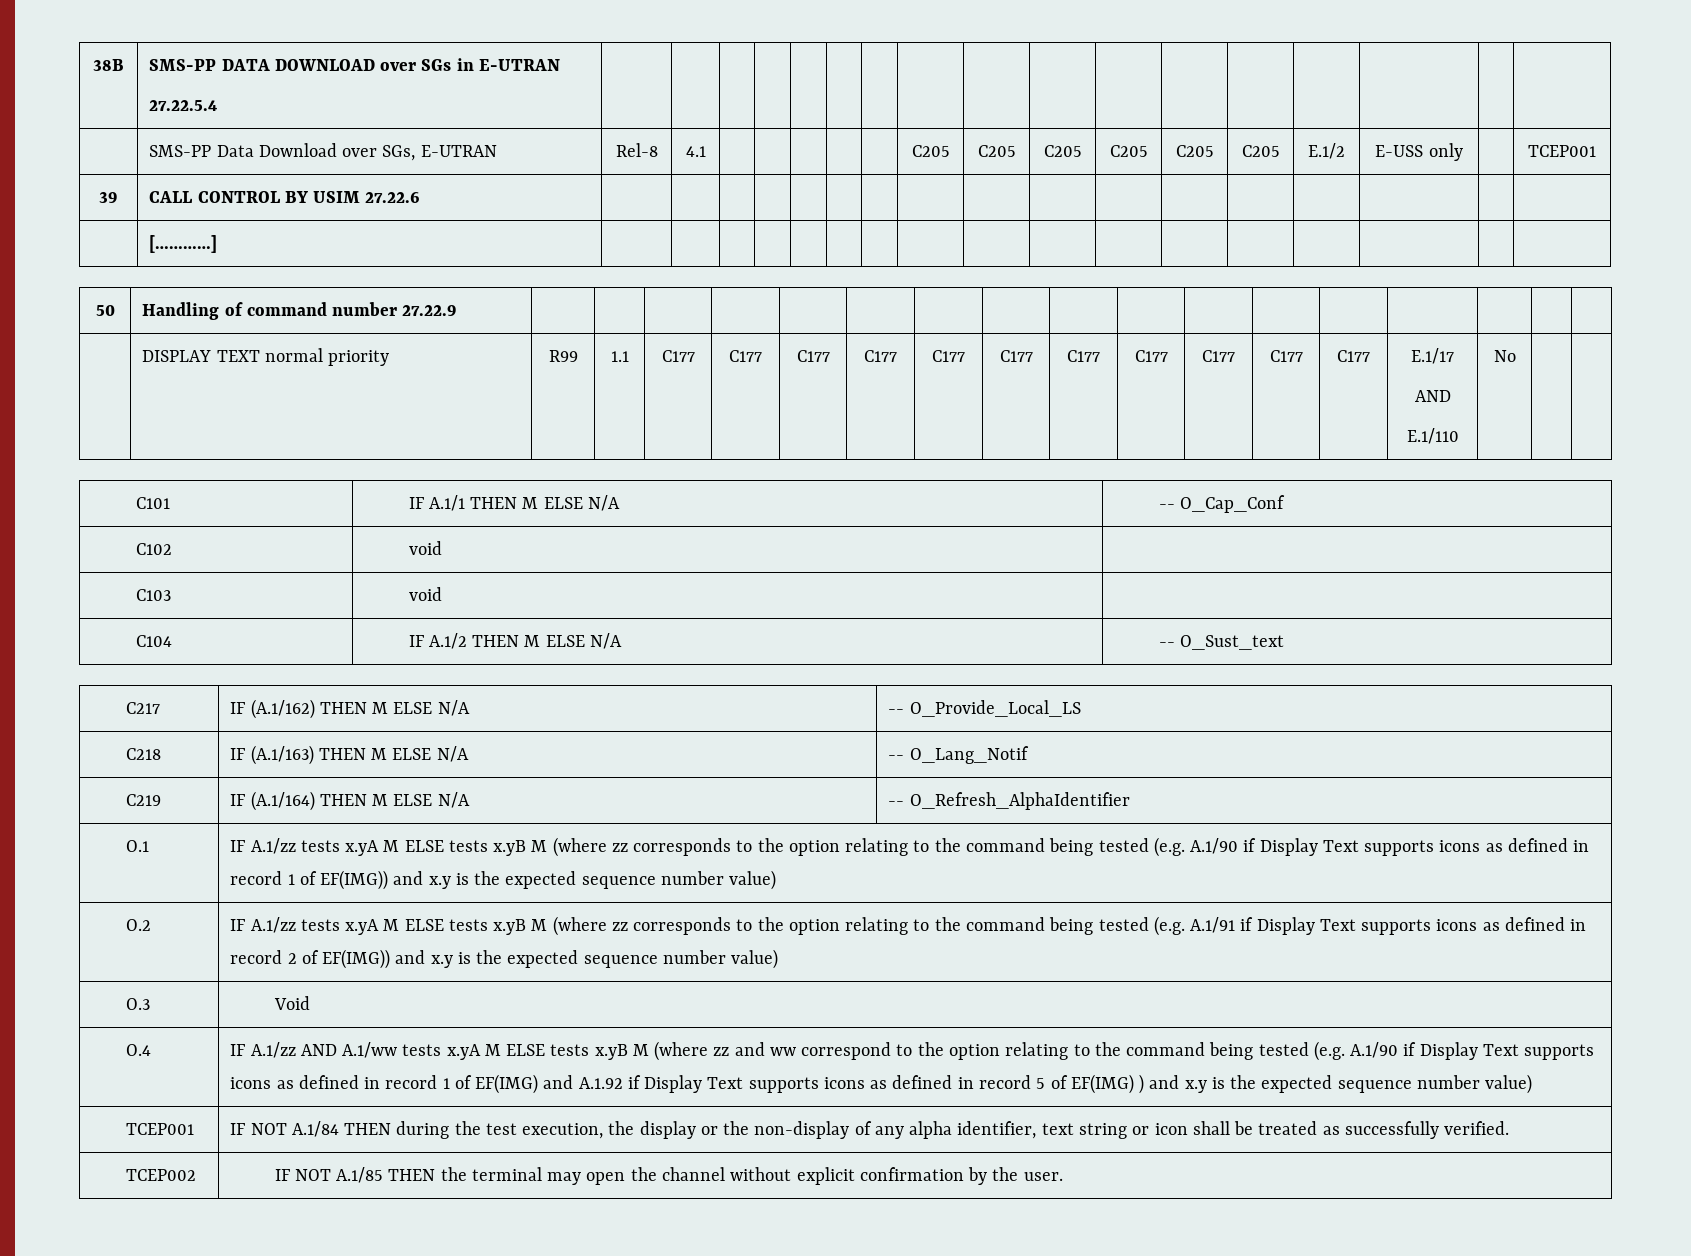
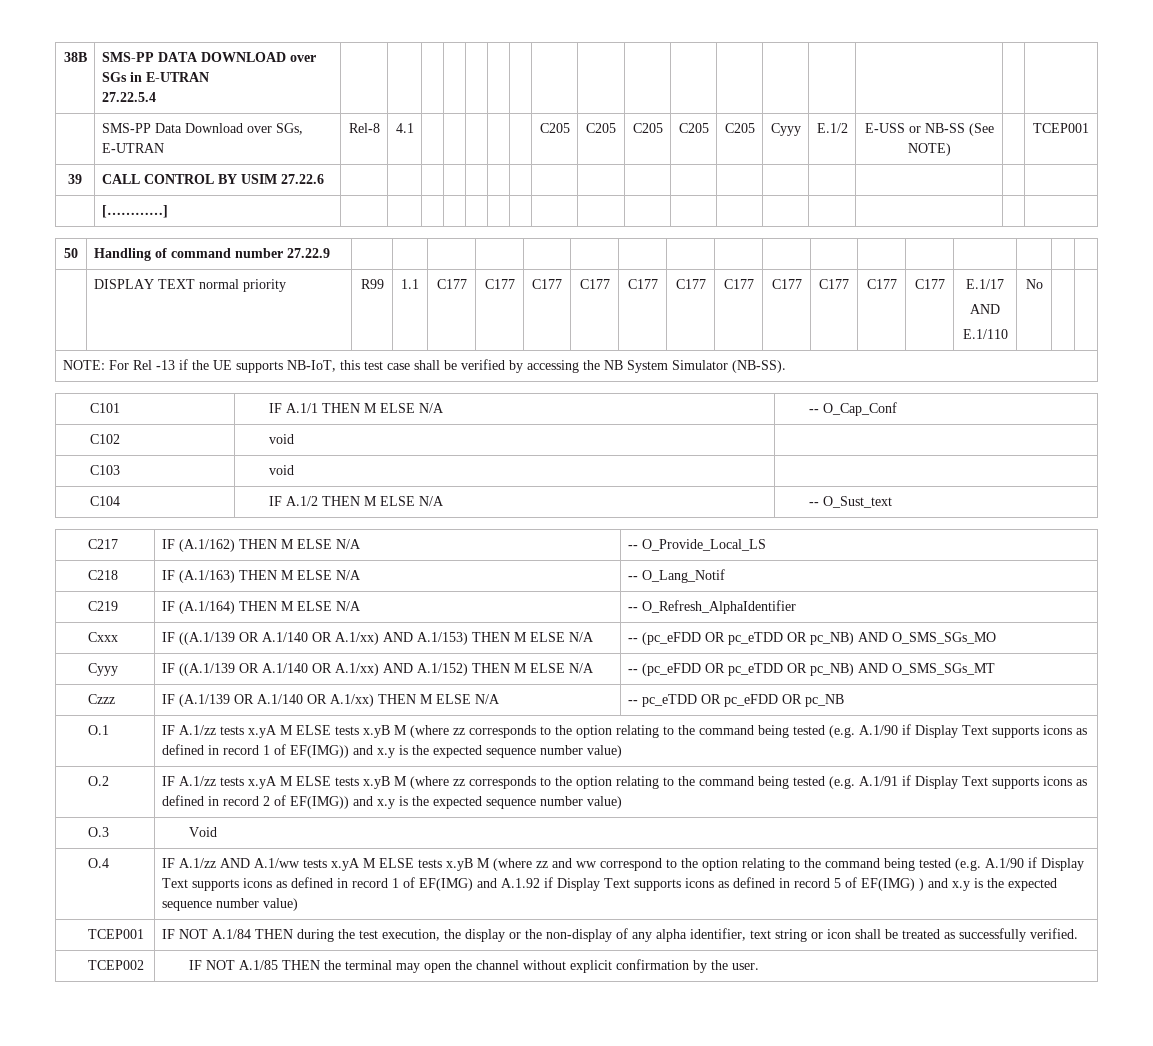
- | SMS-PP Data Download over SGs, E-UTRAN | Rel-8 | 4.1 | | | | | | C205 | C205 | C205 | C205 | C205 | C205 | E.1/2 | E-USS only | | TCEP001
+ | SMS-PP Data Download over SGs, E-UTRAN | Rel-8 | 4.1 | | | | | | C205 | C205 | C205 | C205 | C205 | Cyyy | E.1/2 | E-USS or NB-SS (See NOTE) | | TCEP001
+ NOTE: For Rel -13 if the UE supports NB-IoT, this test case shall be verified by accessing the NB System Simulator (NB-SS).
+ Cxxx | IF ((A.1/139 OR A.1/140 OR A.1/xx) AND A.1/153) THEN M ELSE N/A | -- (pc_eFDD OR pc_eTDD OR pc_NB) AND O_SMS_SGs_MO
+ Cyyy | IF ((A.1/139 OR A.1/140 OR A.1/xx) AND A.1/152) THEN M ELSE N/A | -- (pc_eFDD OR pc_eTDD OR pc_NB) AND O_SMS_SGs_MT
+ Czzz | IF (A.1/139 OR A.1/140 OR A.1/xx) THEN M ELSE N/A | -- pc_eTDD OR pc_eFDD OR pc_NB

